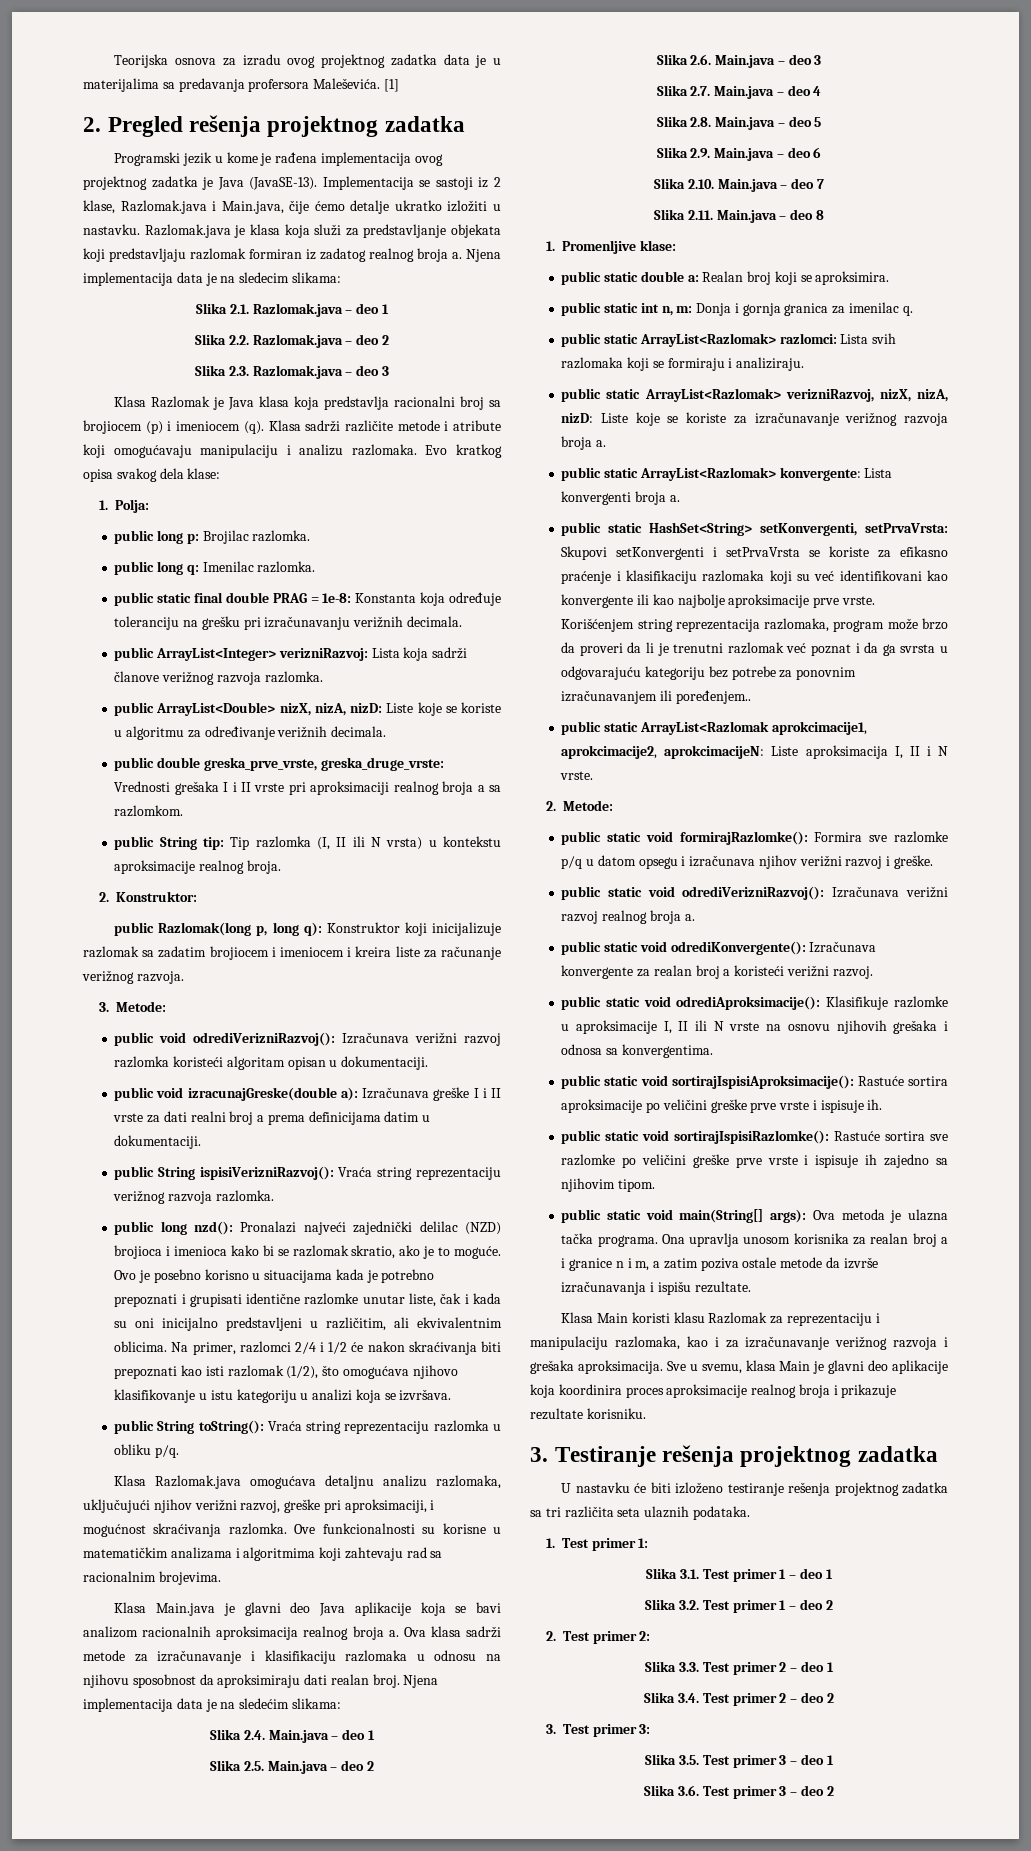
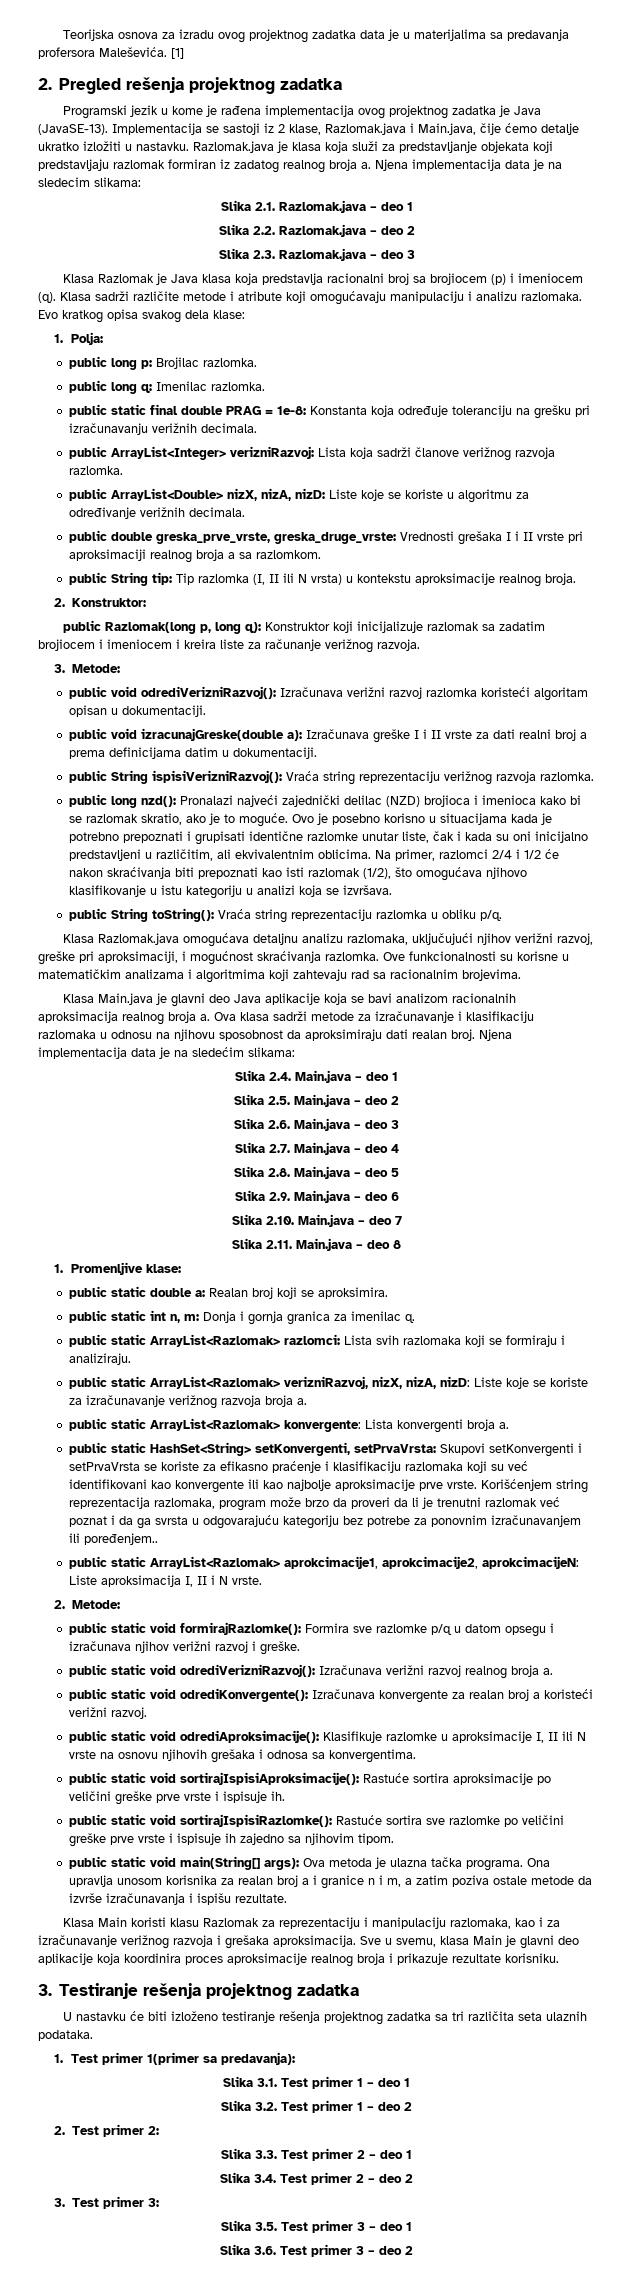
- public static ArrayList<Razlomak aprokcimacije1, aprokcimacije2, aprokcimacijeN: Liste aproksimacija I, II i N vrste.
+ public static ArrayList<Razlomak> aprokcimacije1, aprokcimacije2, aprokcimacijeN: Liste aproksimacija I, II i N vrste.
- 1. Test primer 1:
+ 1. Test primer 1(primer sa predavanja):

